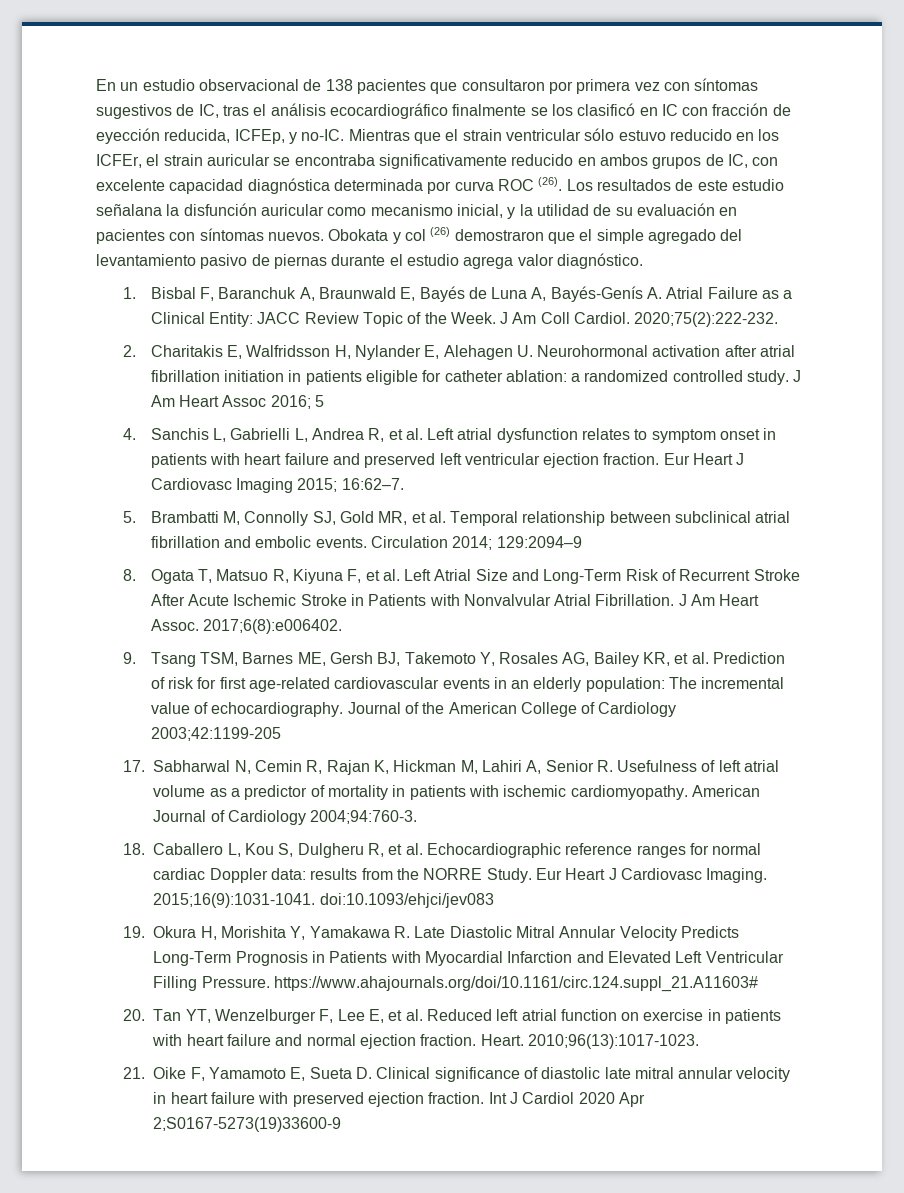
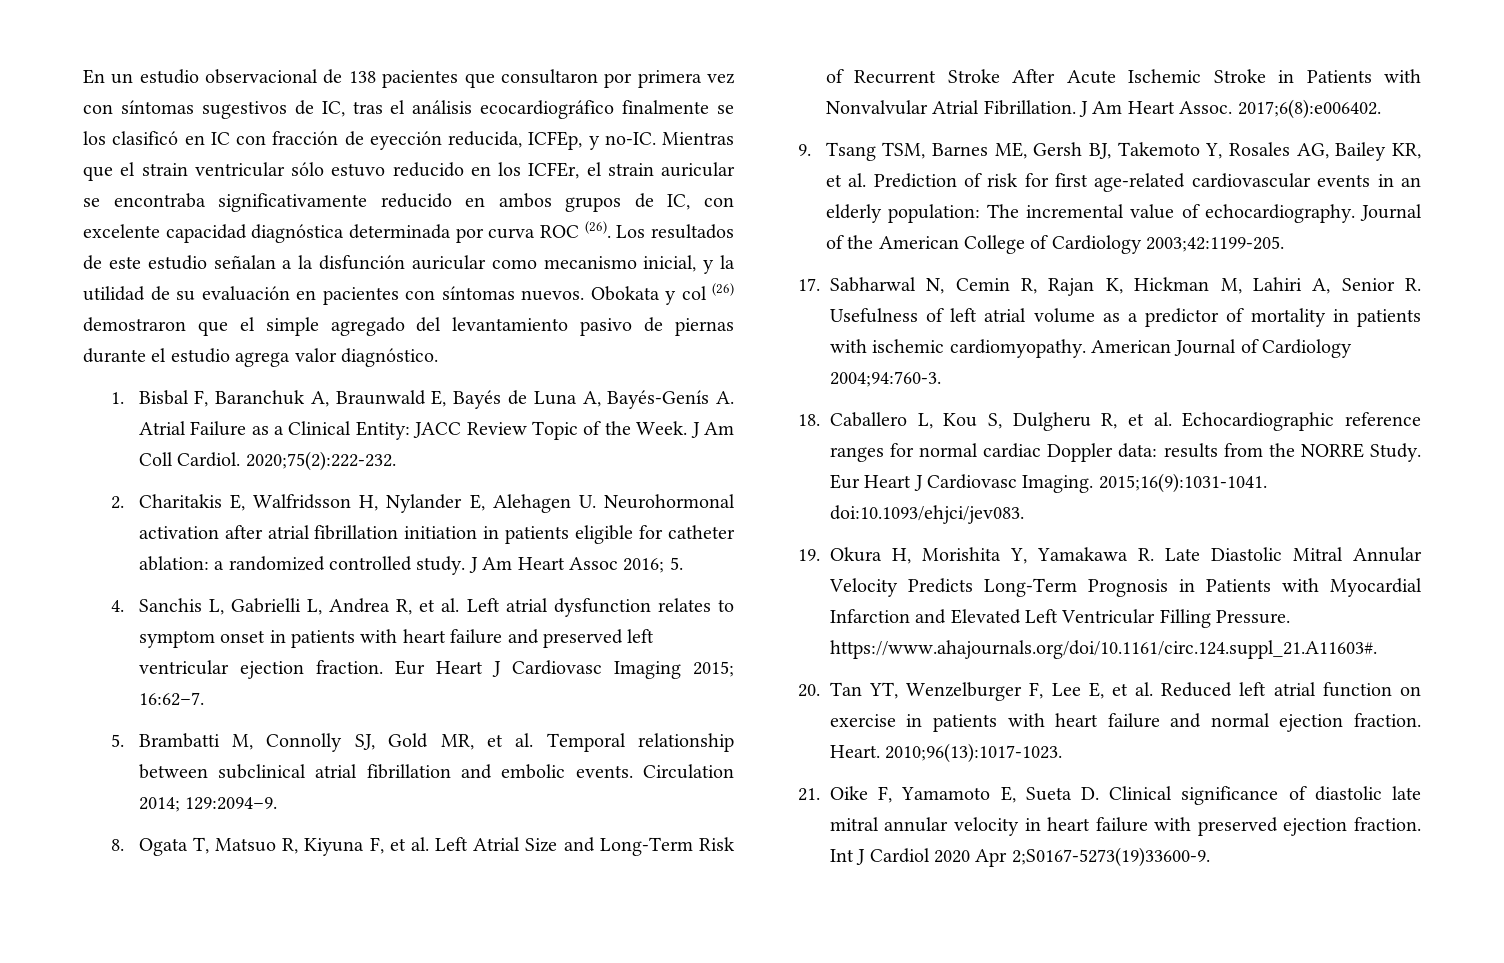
- Los resultados de este estudio señalana la disfunción auricular como mecanismo inicial, y la utilidad de su evaluación en pacientes con síntomas nuevos.
+ Los resultados de este estudio señalan a la disfunción auricular como mecanismo inicial, y la utilidad de su evaluación en pacientes con síntomas nuevos.
- J Am Heart Assoc 2016; 5
+ J Am Heart Assoc 2016; 5.
- Circulation 2014; 129:2094–9
+ Circulation 2014; 129:2094–9.
- Journal of the American College of Cardiology 2003;42:1199-205
+ Journal of the American College of Cardiology 2003;42:1199-205.
- 2015;16(9):1031-1041. doi:10.1093/ehjci/jev083
+ 2015;16(9):1031-1041. doi:10.1093/ehjci/jev083.
- 19. Okura H, Morishita Y, Yamakawa R. Late Diastolic Mitral Annular Velocity Predicts Long-Term Prognosis in Patients with Myocardial Infarction and Elevated Left Ventricular Filling Pressure. https://www.ahajournals.org/doi/10.1161/circ.124.suppl_21.A11603#
+ 19. Okura H, Morishita Y, Yamakawa R. Late Diastolic Mitral Annular Velocity Predicts Long-Term Prognosis in Patients with Myocardial Infarction and Elevated Left Ventricular Filling Pressure. https://www.ahajournals.org/doi/10.1161/circ.124.suppl_21.A11603#.
- Int J Cardiol 2020 Apr 2;S0167-5273(19)33600-9
+ Int J Cardiol 2020 Apr 2;S0167-5273(19)33600-9.

